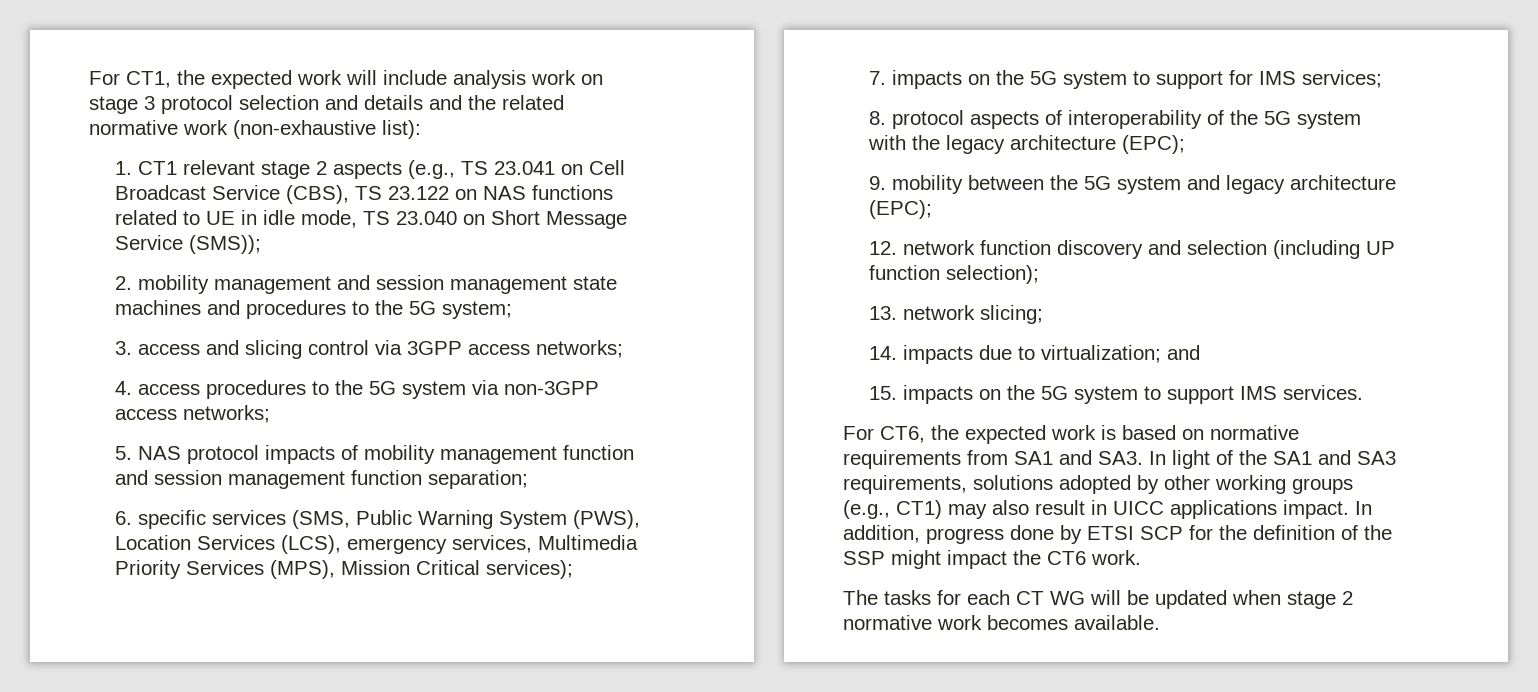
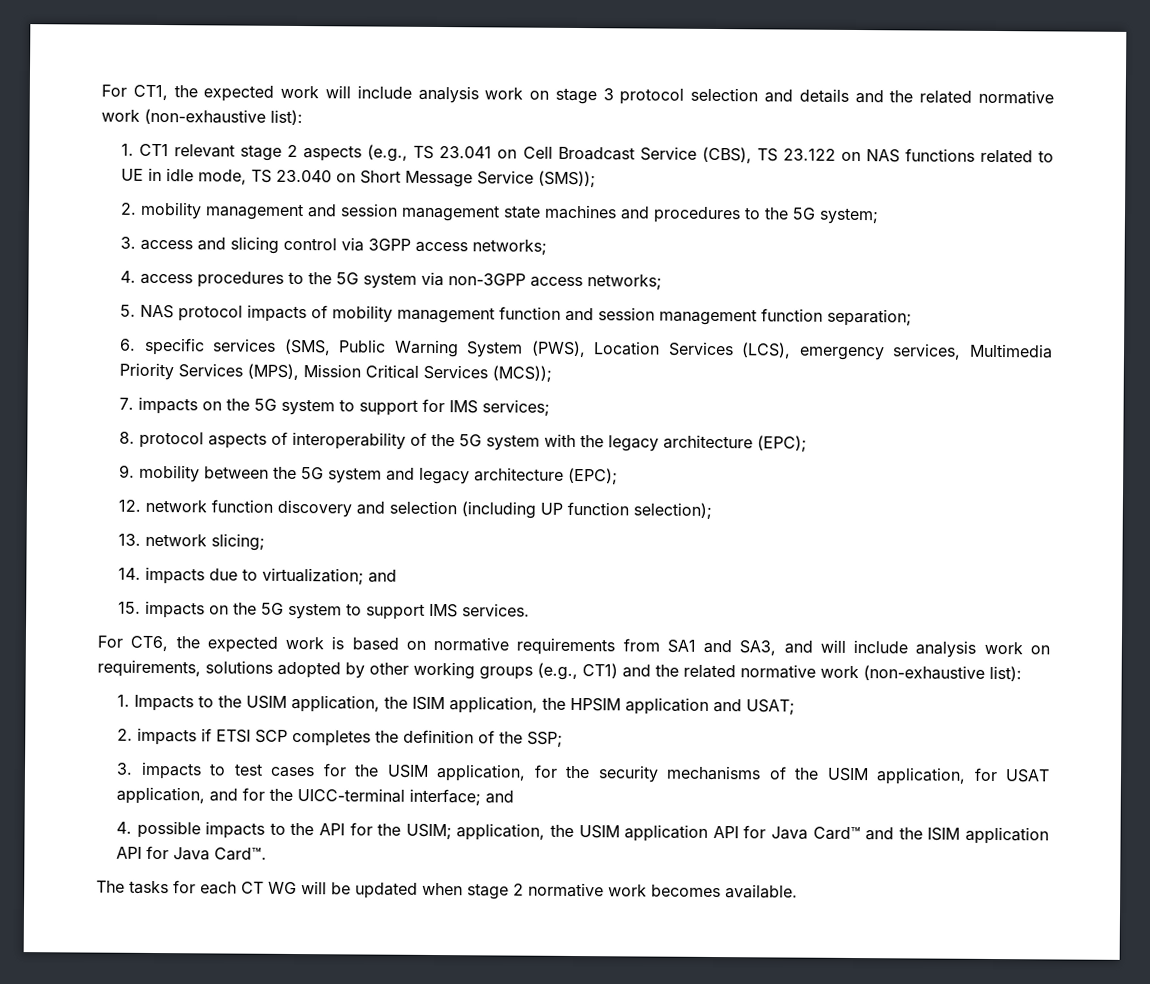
- 6. specific services (SMS, Public Warning System (PWS), Location Services (LCS), emergency services, Multimedia Priority Services (MPS), Mission Critical services);
+ 6. specific services (SMS, Public Warning System (PWS), Location Services (LCS), emergency services, Multimedia Priority Services (MPS), Mission Critical Services (MCS));
- For CT6, the expected work is based on normative requirements from SA1 and SA3. In light of the SA1 and SA3 requirements, solutions adopted by other working groups (e.g., CT1) may also result in UICC applications impact. In addition, progress done by ETSI SCP for the definition of the SSP might impact the CT6 work.
+ For CT6, the expected work is based on normative requirements from SA1 and SA3, and will include analysis work on requirements, solutions adopted by other working groups (e.g., CT1) and the related normative work (non-exhaustive list):
+ 1. Impacts to the USIM application, the ISIM application, the HPSIM application and USAT;
+ 2. impacts if ETSI SCP completes the definition of the SSP;
+ 3. impacts to test cases for the USIM application, for the security mechanisms of the USIM application, for USAT application, and for the UICC-terminal interface; and
+ 4. possible impacts to the API for the USIM; application, the USIM application API for Java Card™ and the ISIM application API for Java Card™.

